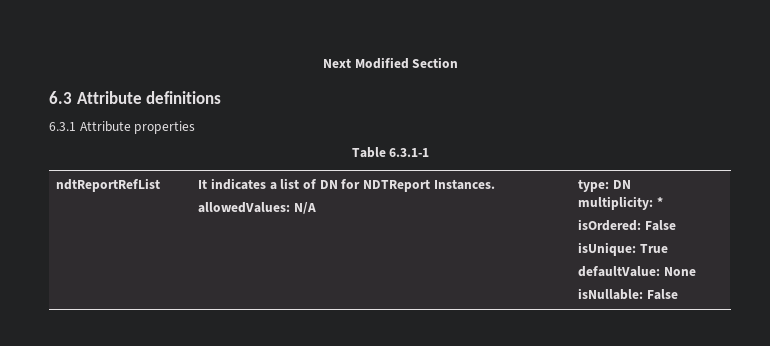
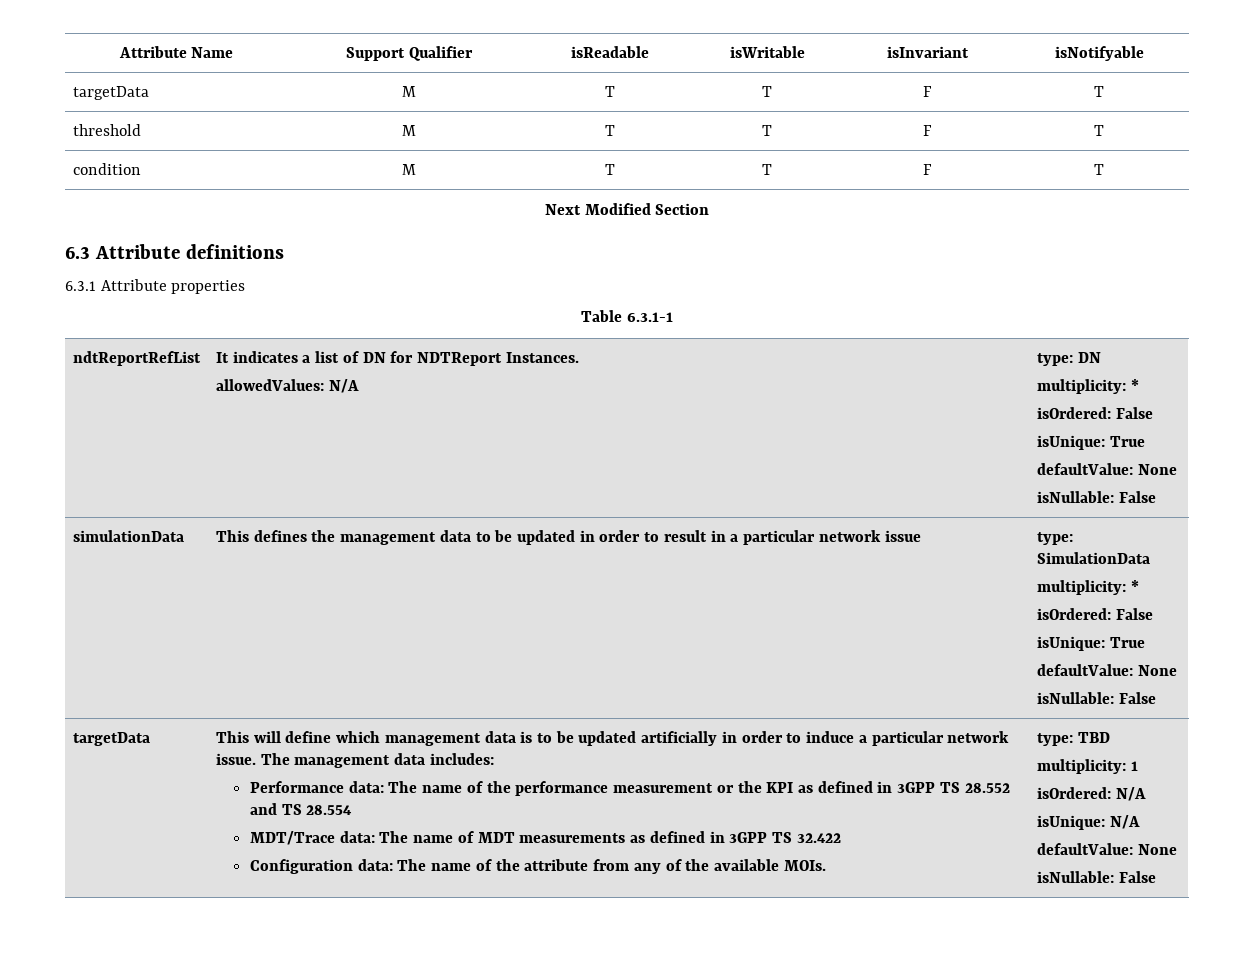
+ Attribute Name | Support Qualifier | isReadable | isWritable | isInvariant | isNotifyable
+ targetData | M | T | T | F | T
+ threshold | M | T | T | F | T
+ condition | M | T | T | F | T
+ simulationData | This defines the management data to be updated in order to result in a particular network issue | type: SimulationData
+ multiplicity: *
+ isOrdered: False
+ isUnique: True
+ defaultValue: None
+ isNullable: False
+ targetData | This will define which management data is to be updated artificially in order to induce a particular network issue. The management data includes:
+ Performance data: The name of the performance measurement or the KPI as defined in 3GPP TS 28.552 and TS 28.554
+ MDT/Trace data: The name of MDT measurements as defined in 3GPP TS 32.422
+ Configuration data: The name of the attribute from any of the available MOIs. | type: TBD
+ multiplicity: 1
+ isOrdered: N/A
+ isUnique: N/A
+ defaultValue: None
+ isNullable: False

